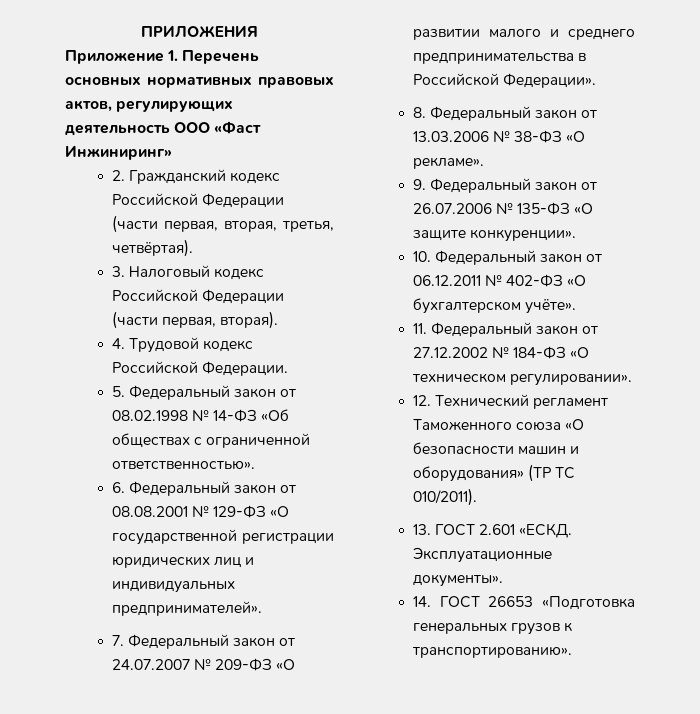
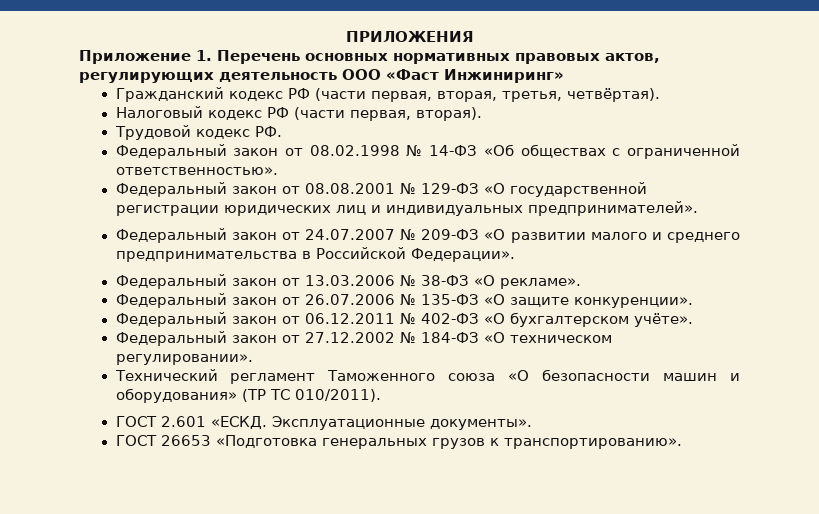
- 2. Гражданский кодекс Российской Федерации (части первая, вторая, третья, четвёртая).
+ Гражданский кодекс РФ (части первая, вторая, третья, четвёртая).
- 3. Налоговый кодекс Российской Федерации (части первая, вторая).
+ Налоговый кодекс РФ (части первая, вторая).
- 4. Трудовой кодекс Российской Федерации.
- 5. Федеральный закон от 08.02.1998 № 14-ФЗ «Об обществах с ограниченной ответственностью».
+ Трудовой кодекс РФ.
+ Федеральный закон от 08.02.1998 № 14-ФЗ «Об обществах с ограниченной ответственностью».
- 6. Федеральный закон от 08.08.2001 № 129-ФЗ «О государственной регистрации юридических лиц и индивидуальных предпринимателей».
+ Федеральный закон от 08.08.2001 № 129-ФЗ «О государственной регистрации юридических лиц и индивидуальных предпринимателей».
- 7. Федеральный закон от 24.07.2007 № 209-ФЗ «О развитии малого и среднего предпринимательства в Российской Федерации».
+ Федеральный закон от 24.07.2007 № 209-ФЗ «О развитии малого и среднего предпринимательства в Российской Федерации».
- 8. Федеральный закон от 13.03.2006 № 38-ФЗ «О рекламе».
+ Федеральный закон от 13.03.2006 № 38-ФЗ «О рекламе».
- 9. Федеральный закон от 26.07.2006 № 135-ФЗ «О защите конкуренции».
+ Федеральный закон от 26.07.2006 № 135-ФЗ «О защите конкуренции».
- 10. Федеральный закон от 06.12.2011 № 402-ФЗ «О бухгалтерском учёте».
+ Федеральный закон от 06.12.2011 № 402-ФЗ «О бухгалтерском учёте».
- 11. Федеральный закон от 27.12.2002 № 184-ФЗ «О техническом регулировании».
+ Федеральный закон от 27.12.2002 № 184-ФЗ «О техническом регулировании».
- 12. Технический регламент Таможенного союза «О безопасности машин и оборудования» (ТР ТС 010/2011).
+ Технический регламент Таможенного союза «О безопасности машин и оборудования» (ТР ТС 010/2011).
- 13. ГОСТ 2.601 «ЕСКД.
+ ГОСТ 2.601 «ЕСКД.
- 14. ГОСТ 26653 «Подготовка генеральных грузов к транспортированию».
+ ГОСТ 26653 «Подготовка генеральных грузов к транспортированию».

